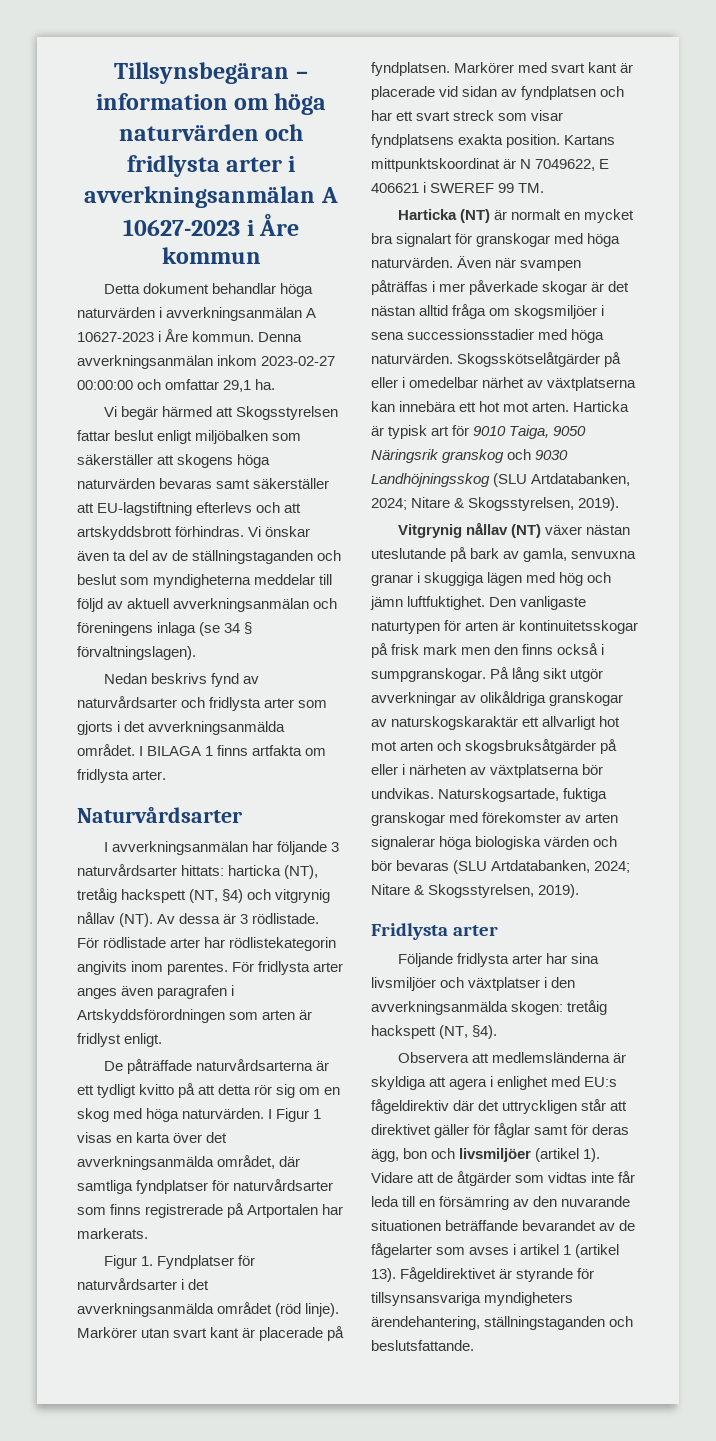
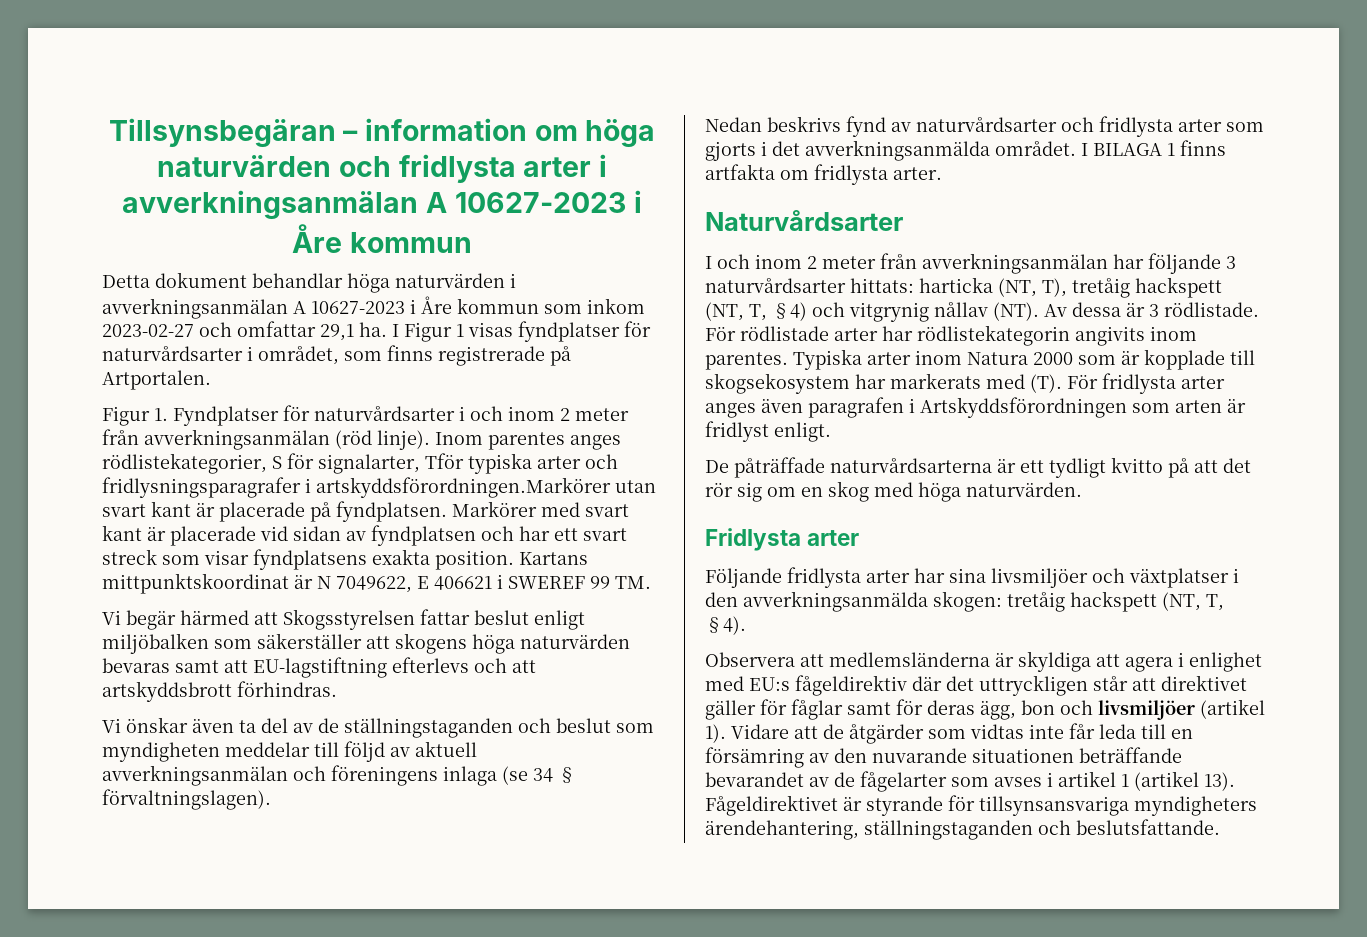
- Detta dokument behandlar höga naturvärden i avverkningsanmälan A 10627-2023 i Åre kommun. Denna avverkningsanmälan inkom 2023-02-27 00:00:00 och omfattar 29,1 ha.
+ Detta dokument behandlar höga naturvärden i avverkningsanmälan A 10627-2023 i Åre kommun som inkom 2023-02-27 och omfattar 29,1 ha. I Figur 1 visas fyndplatser för naturvårdsarter i området, som finns registrerade på Artportalen.
+ Figur 1. Fyndplatser för naturvårdsarter i och inom 2 meter från avverkningsanmälan (röd linje). Inom parentes anges rödlistekategorier, S för signalarter, Tför typiska arter och fridlysningsparagrafer i artskyddsförordningen.Markörer utan svart kant är placerade på fyndplatsen. Markörer med svart kant är placerade vid sidan av fyndplatsen och har ett svart streck som visar fyndplatsens exakta position. Kartans mittpunktskoordinat är N 7049622, E 406621 i SWEREF 99 TM.
- Vi begär härmed att Skogsstyrelsen fattar beslut enligt miljöbalken som säkerställer att skogens höga naturvärden bevaras samt säkerställer att EU-lagstiftning efterlevs och att artskyddsbrott förhindras. Vi önskar även ta del av de ställningstaganden och beslut som myndigheterna meddelar till följd av aktuell avverkningsanmälan och föreningens inlaga (se 34 § förvaltningslagen).
+ Vi begär härmed att Skogsstyrelsen fattar beslut enligt miljöbalken som säkerställer att skogens höga naturvärden bevaras samt att EU-lagstiftning efterlevs och att artskyddsbrott förhindras.
+ Vi önskar även ta del av de ställningstaganden och beslut som myndigheten meddelar till följd av aktuell avverkningsanmälan och föreningens inlaga (se 34 § förvaltningslagen).
- I avverkningsanmälan har följande 3 naturvårdsarter hittats: harticka (NT), tretåig hackspett (NT, §4) och vitgrynig nållav (NT). Av dessa är 3 rödlistade.
+ I och inom 2 meter från avverkningsanmälan har följande 3 naturvårdsarter hittats: harticka (NT, T), tretåig hackspett (NT, T, §4) och vitgrynig nållav (NT). Av dessa är 3 rödlistade.
- För fridlysta arter anges även paragrafen i Artskyddsförordningen som arten är fridlyst enligt.
+ Typiska arter inom Natura 2000 som är kopplade till skogsekosystem har markerats med (T). För fridlysta arter anges även paragrafen i Artskyddsförordningen som arten är fridlyst enligt.
- De påträffade naturvårdsarterna är ett tydligt kvitto på att detta rör sig om en skog med höga naturvärden. I Figur 1 visas en karta över det avverkningsanmälda området, där samtliga fyndplatser för naturvårdsarter som finns registrerade på Artportalen har markerats.
- Figur 1. Fyndplatser för naturvårdsarter i det avverkningsanmälda området (röd linje). Markörer utan svart kant är placerade på fyndplatsen. Markörer med svart kant är placerade vid sidan av fyndplatsen och har ett svart streck som visar fyndplatsens exakta position. Kartans mittpunktskoordinat är N 7049622, E 406621 i SWEREF 99 TM.
- Harticka (NT) är normalt en mycket bra signalart för granskogar med höga naturvärden. Även när svampen påträffas i mer påverkade skogar är det nästan alltid fråga om skogsmiljöer i sena successionsstadier med höga naturvärden. Skogsskötselåtgärder på eller i omedelbar närhet av växtplatserna kan innebära ett hot mot arten. Harticka är typisk art för 9010 Taiga, 9050 Näringsrik granskog och 9030 Landhöjningsskog (SLU Artdatabanken, 2024; Nitare & Skogsstyrelsen, 2019).
- Vitgrynig nållav (NT) växer nästan uteslutande på bark av gamla, senvuxna granar i skuggiga lägen med hög och jämn luftfuktighet. Den vanligaste naturtypen för arten är kontinuitetsskogar på frisk mark men den finns också i sumpgranskogar. På lång sikt utgör avverkningar av olikåldriga granskogar av naturskogskaraktär ett allvarligt hot mot arten och skogsbruksåtgärder på eller i närheten av växtplatserna bör undvikas. Naturskogsartade, fuktiga granskogar med förekomster av arten signalerar höga biologiska värden och bör bevaras (SLU Artdatabanken, 2024; Nitare & Skogsstyrelsen, 2019).
+ De påträffade naturvårdsarterna är ett tydligt kvitto på att det rör sig om en skog med höga naturvärden.
- Följande fridlysta arter har sina livsmiljöer och växtplatser i den avverkningsanmälda skogen: tretåig hackspett (NT, §4).
+ Följande fridlysta arter har sina livsmiljöer och växtplatser i den avverkningsanmälda skogen: tretåig hackspett (NT, T, §4).

